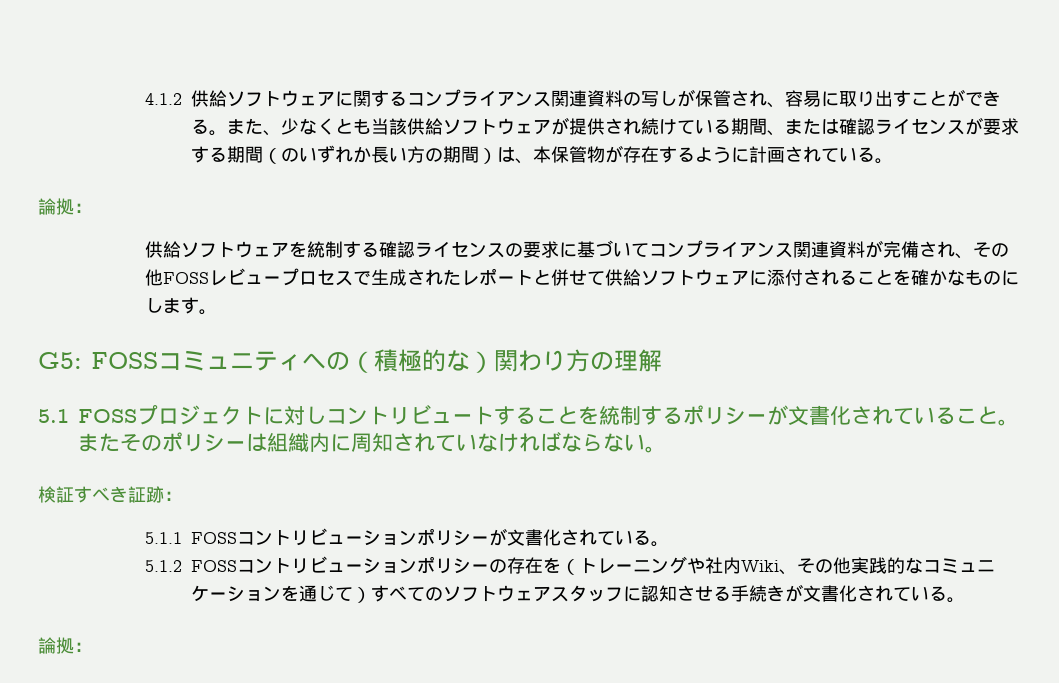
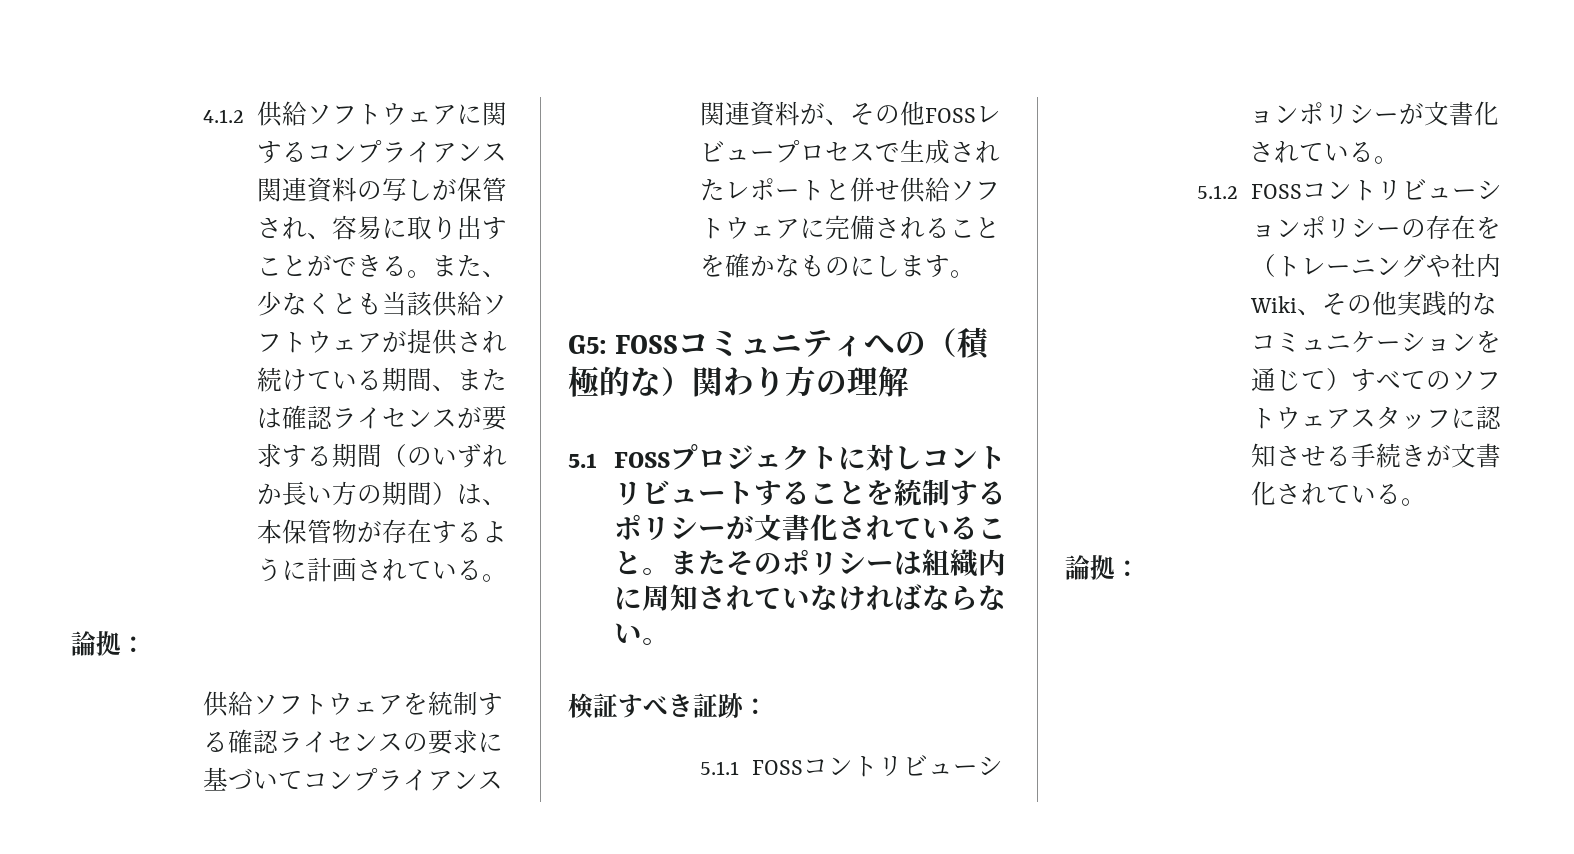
- 供給ソフトウェアを統制する確認ライセンスの要求に基づいてコンプライアンス関連資料が完備され、その他FOSSレビュープロセスで生成されたレポートと併せて供給ソフトウェアに添付されることを確かなものにします。
+ 供給ソフトウェアを統制する確認ライセンスの要求に基づいてコンプライアンス関連資料が、その他FOSSレビュープロセスで生成されたレポートと併せ供給ソフトウェアに完備されることを確かなものにします。

